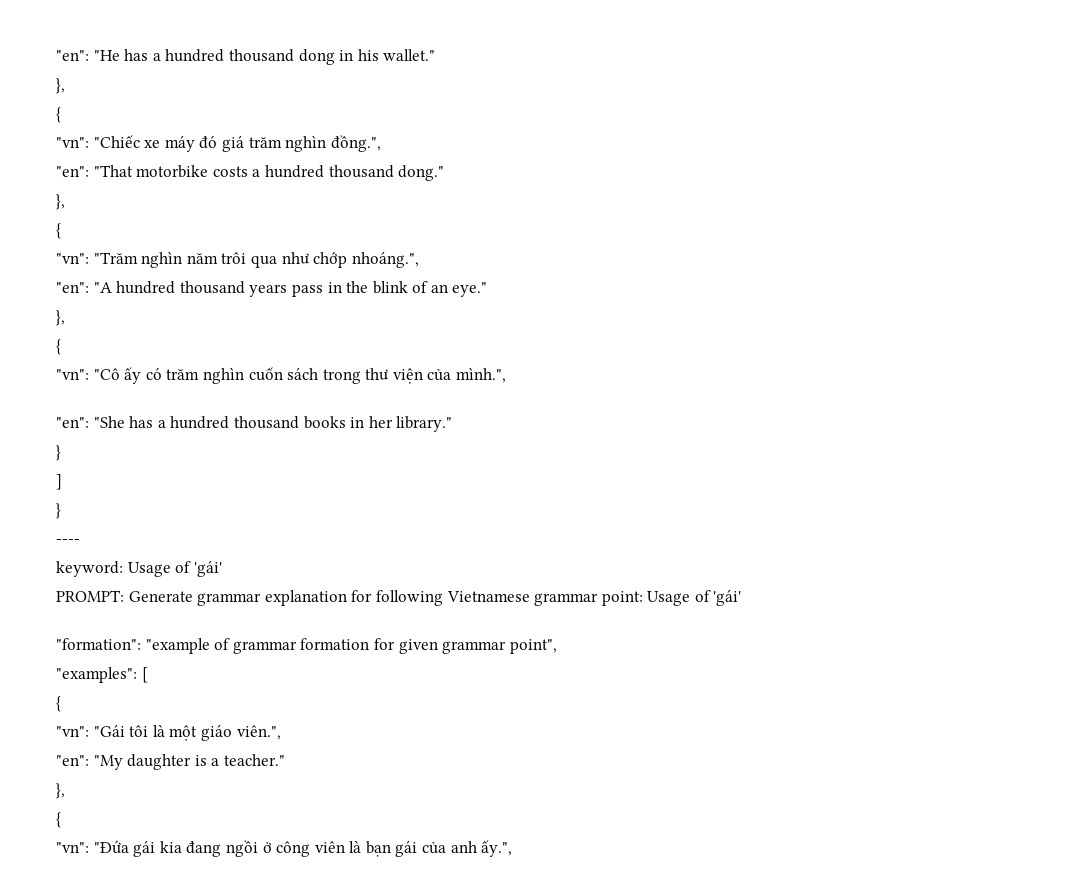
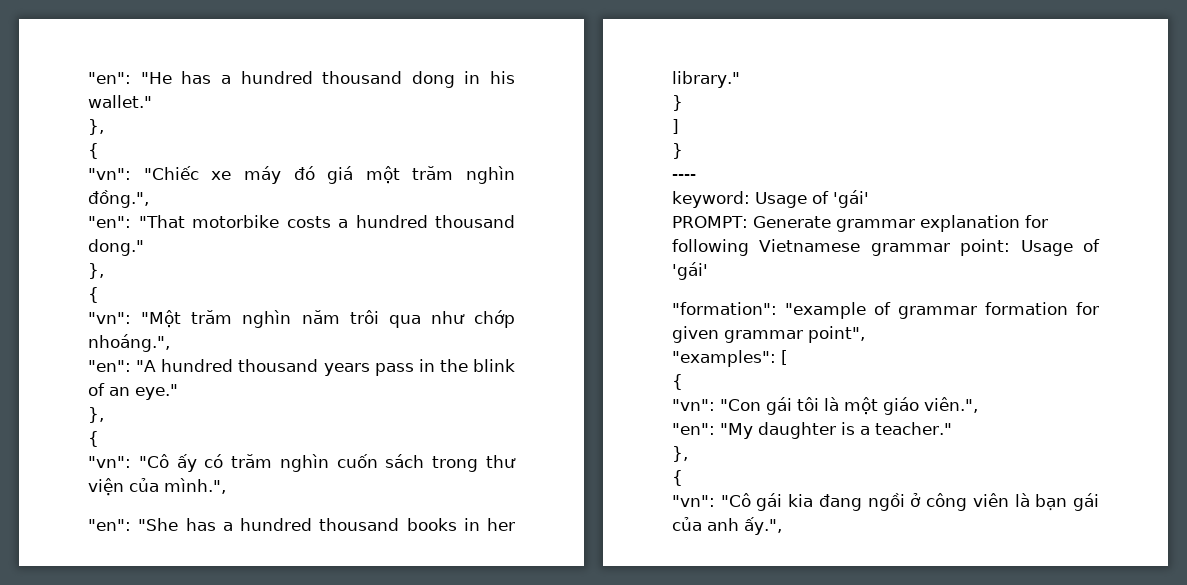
- "vn": "Chiếc xe máy đó giá trăm nghìn đồng.",
+ "vn": "Chiếc xe máy đó giá một trăm nghìn đồng.",
- "vn": "Trăm nghìn năm trôi qua như chớp nhoáng.",
+ "vn": "Một trăm nghìn năm trôi qua như chớp nhoáng.",
- "vn": "Gái tôi là một giáo viên.",
+ "vn": "Con gái tôi là một giáo viên.",
- "vn": "Đứa gái kia đang ngồi ở công viên là bạn gái của anh ấy.",
+ "vn": "Cô gái kia đang ngồi ở công viên là bạn gái của anh ấy.",

